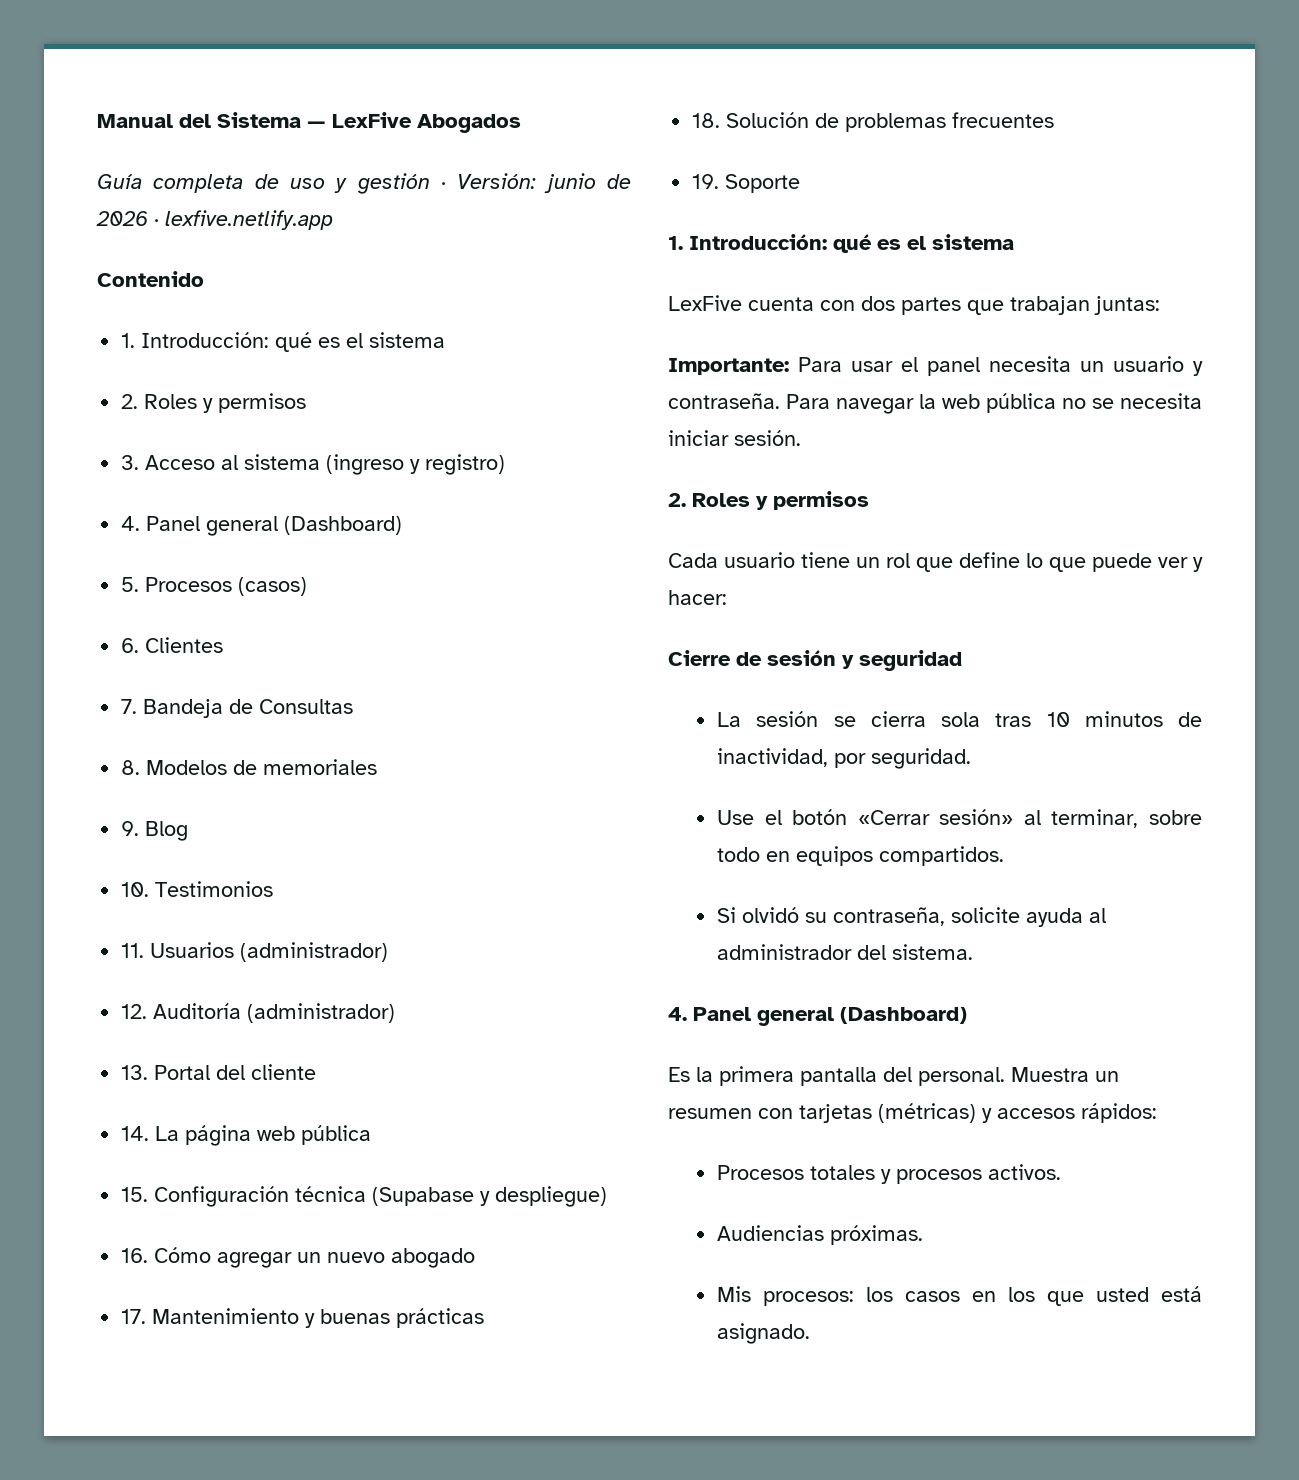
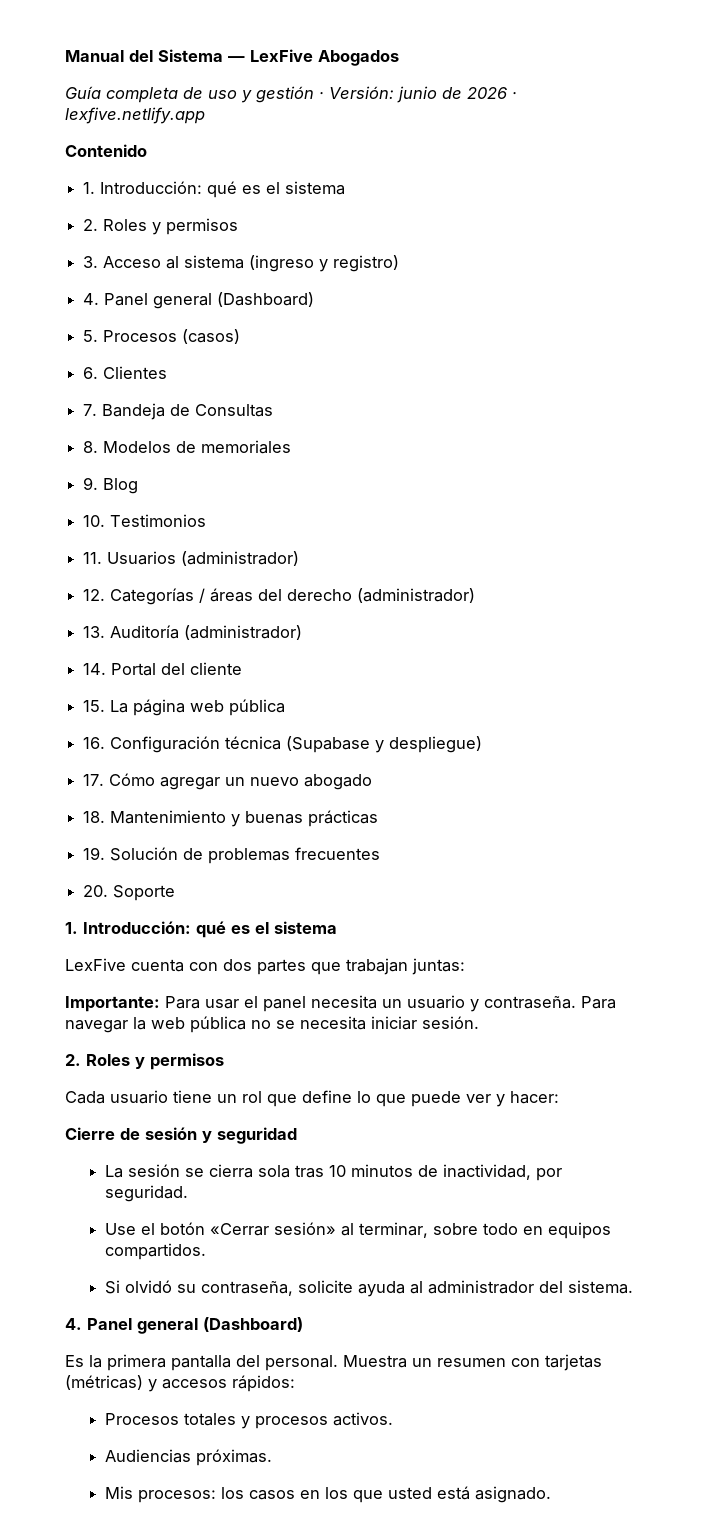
- 12. Auditoría (administrador)
+ 12. Categorías / áreas del derecho (administrador)
+ 13. Auditoría (administrador)
- 13. Portal del cliente
+ 14. Portal del cliente
- 14. La página web pública
+ 15. La página web pública
- 15. Configuración técnica (Supabase y despliegue)
+ 16. Configuración técnica (Supabase y despliegue)
- 16. Cómo agregar un nuevo abogado
+ 17. Cómo agregar un nuevo abogado
- 17. Mantenimiento y buenas prácticas
+ 18. Mantenimiento y buenas prácticas
- 18. Solución de problemas frecuentes
+ 19. Solución de problemas frecuentes
- 19. Soporte
+ 20. Soporte

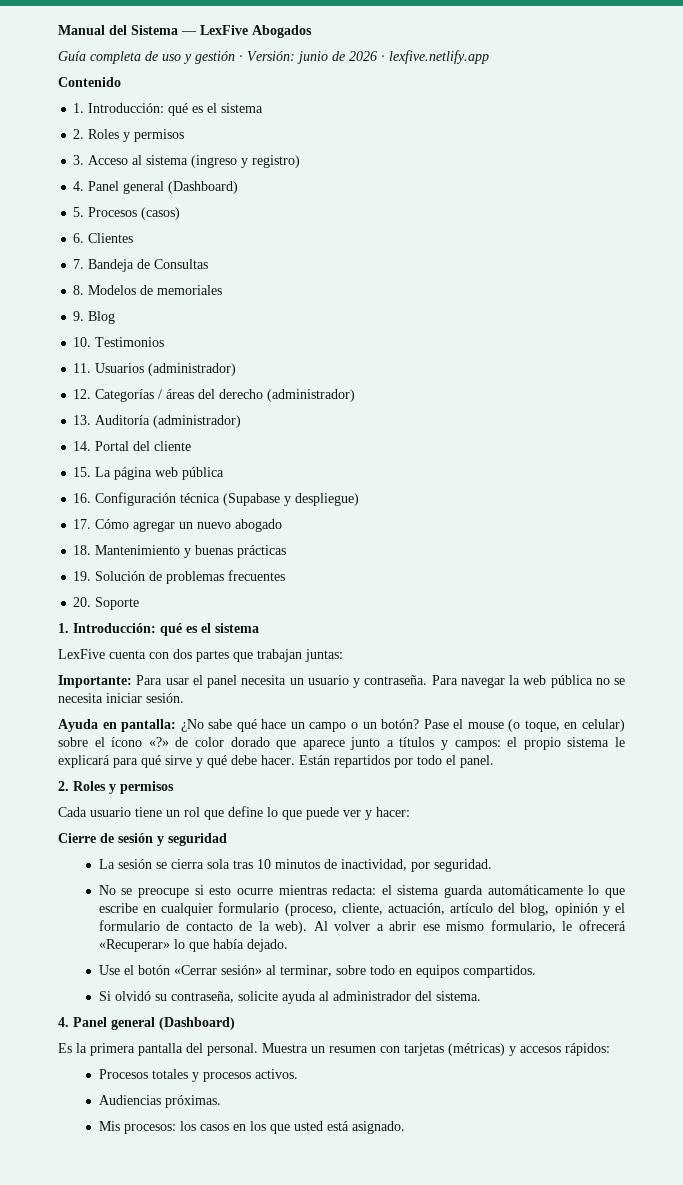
+ Ayuda en pantalla: ¿No sabe qué hace un campo o un botón? Pase el mouse (o toque, en celular) sobre el ícono «?» de color dorado que aparece junto a títulos y campos: el propio sistema le explicará para qué sirve y qué debe hacer. Están repartidos por todo el panel.
+ No se preocupe si esto ocurre mientras redacta: el sistema guarda automáticamente lo que escribe en cualquier formulario (proceso, cliente, actuación, artículo del blog, opinión y el formulario de contacto de la web). Al volver a abrir ese mismo formulario, le ofrecerá «Recuperar» lo que había dejado.

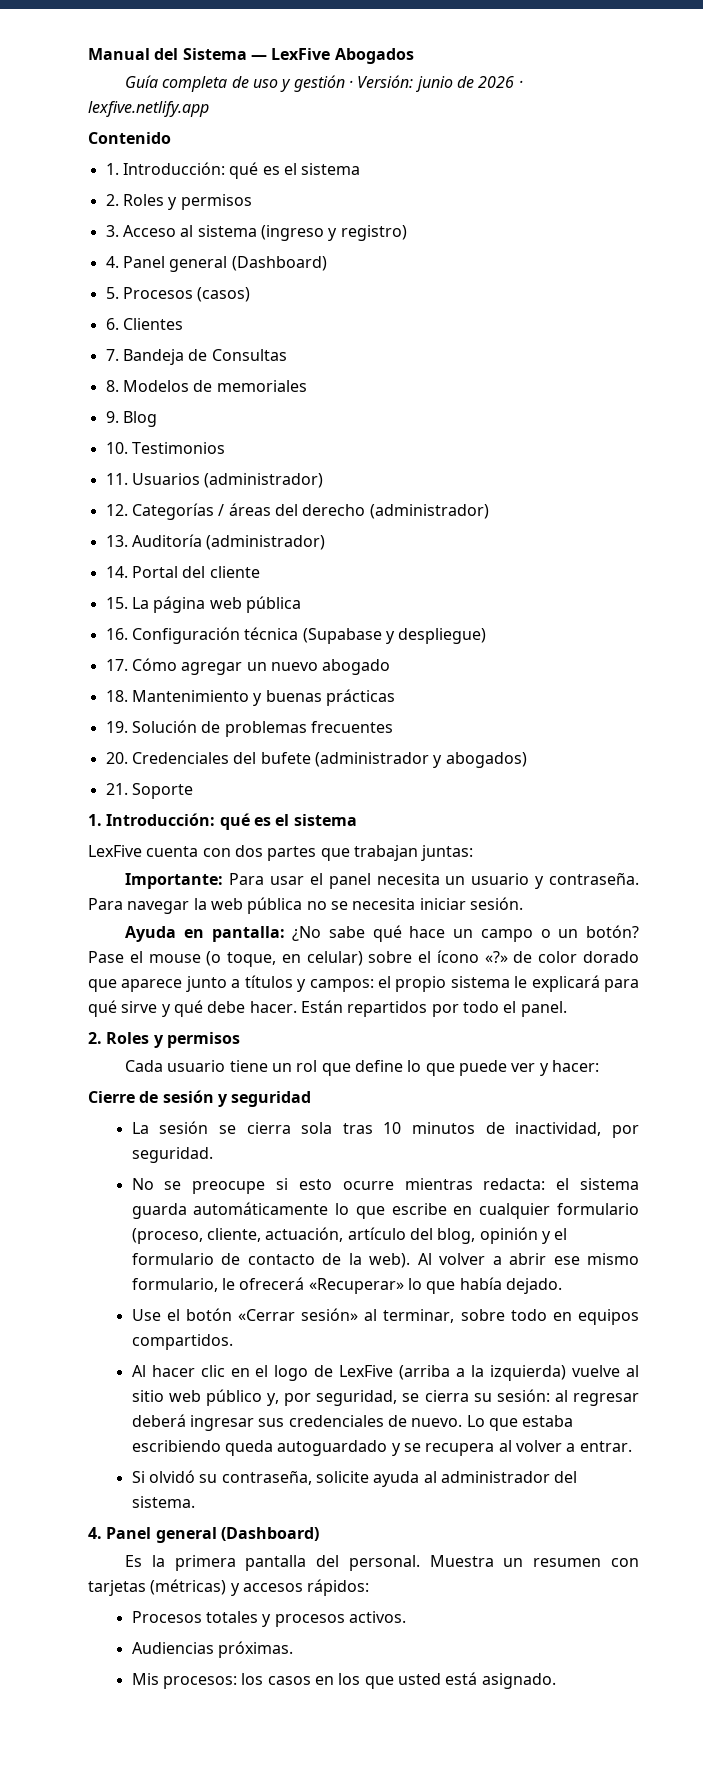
- 20. Soporte
+ 20. Credenciales del bufete (administrador y abogados)
+ 21. Soporte
+ Al hacer clic en el logo de LexFive (arriba a la izquierda) vuelve al sitio web público y, por seguridad, se cierra su sesión: al regresar deberá ingresar sus credenciales de nuevo. Lo que estaba escribiendo queda autoguardado y se recupera al volver a entrar.

